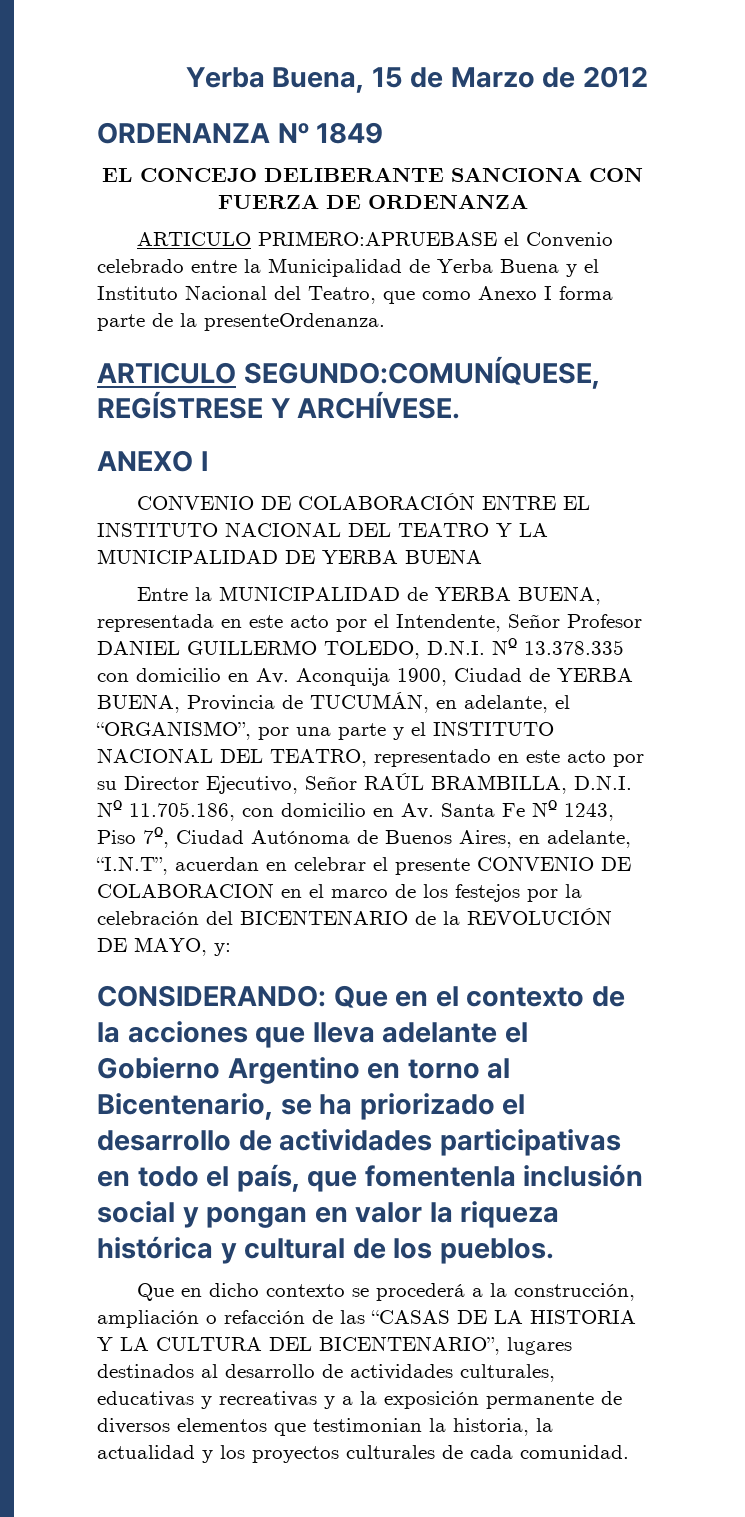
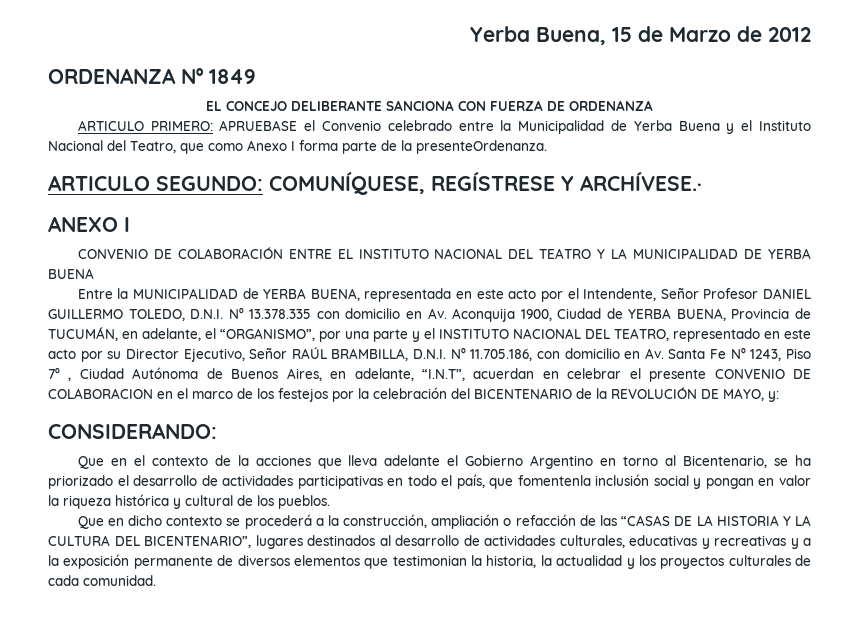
- ARTICULO PRIMERO:APRUEBASE el Convenio celebrado entre la Municipalidad de Yerba Buena y el Instituto Nacional del Teatro, que como Anexo I forma parte de la presenteOrdenanza.
+ ARTICULO PRIMERO: APRUEBASE el Convenio celebrado entre la Municipalidad de Yerba Buena y el Instituto Nacional del Teatro, que como Anexo I forma parte de la presenteOrdenanza.
- ARTICULO SEGUNDO:COMUNÍQUESE, REGÍSTRESE Y ARCHÍVESE.
+ ARTICULO SEGUNDO: COMUNÍQUESE, REGÍSTRESE Y ARCHÍVESE.·
- Entre la MUNICIPALIDAD de YERBA BUENA, representada en este acto por el Intendente, Señor Profesor DANIEL GUILLERMO TOLEDO, D.N.I. Nº 13.378.335 con domicilio en Av. Aconquija 1900, Ciudad de YERBA BUENA, Provincia de TUCUMÁN, en adelante, el “ORGANISMO”, por una parte y el INSTITUTO NACIONAL DEL TEATRO, representado en este acto por su Director Ejecutivo, Señor RAÚL BRAMBILLA, D.N.I. Nº 11.705.186, con domicilio en Av. Santa Fe Nº 1243, Piso 7º, Ciudad Autónoma de Buenos Aires, en adelante, “I.N.T”, acuerdan en celebrar el presente CONVENIO DE COLABORACION en el marco de los festejos por la celebración del BICENTENARIO de la REVOLUCIÓN DE MAYO, y:
+ Entre la MUNICIPALIDAD de YERBA BUENA, representada en este acto por el Intendente, Señor Profesor DANIEL GUILLERMO TOLEDO, D.N.I. Nº 13.378.335 con domicilio en Av. Aconquija 1900, Ciudad de YERBA BUENA, Provincia de TUCUMÁN, en adelante, el “ORGANISMO”, por una parte y el INSTITUTO NACIONAL DEL TEATRO, representado en este acto por su Director Ejecutivo, Señor RAÚL BRAMBILLA, D.N.I. Nº 11.705.186, con domicilio en Av. Santa Fe Nº 1243, Piso 7º , Ciudad Autónoma de Buenos Aires, en adelante, “I.N.T”, acuerdan en celebrar el presente CONVENIO DE COLABORACION en el marco de los festejos por la celebración del BICENTENARIO de la REVOLUCIÓN DE MAYO, y:
- CONSIDERANDO: Que en el contexto de la acciones que lleva adelante el Gobierno Argentino en torno al Bicentenario, se ha priorizado el desarrollo de actividades participativas en todo el país, que fomentenla inclusión social y pongan en valor la riqueza histórica y cultural de los pueblos.
+ CONSIDERANDO:
+ Que en el contexto de la acciones que lleva adelante el Gobierno Argentino en torno al Bicentenario, se ha priorizado el desarrollo de actividades participativas en todo el país, que fomentenla inclusión social y pongan en valor la riqueza histórica y cultural de los pueblos.

